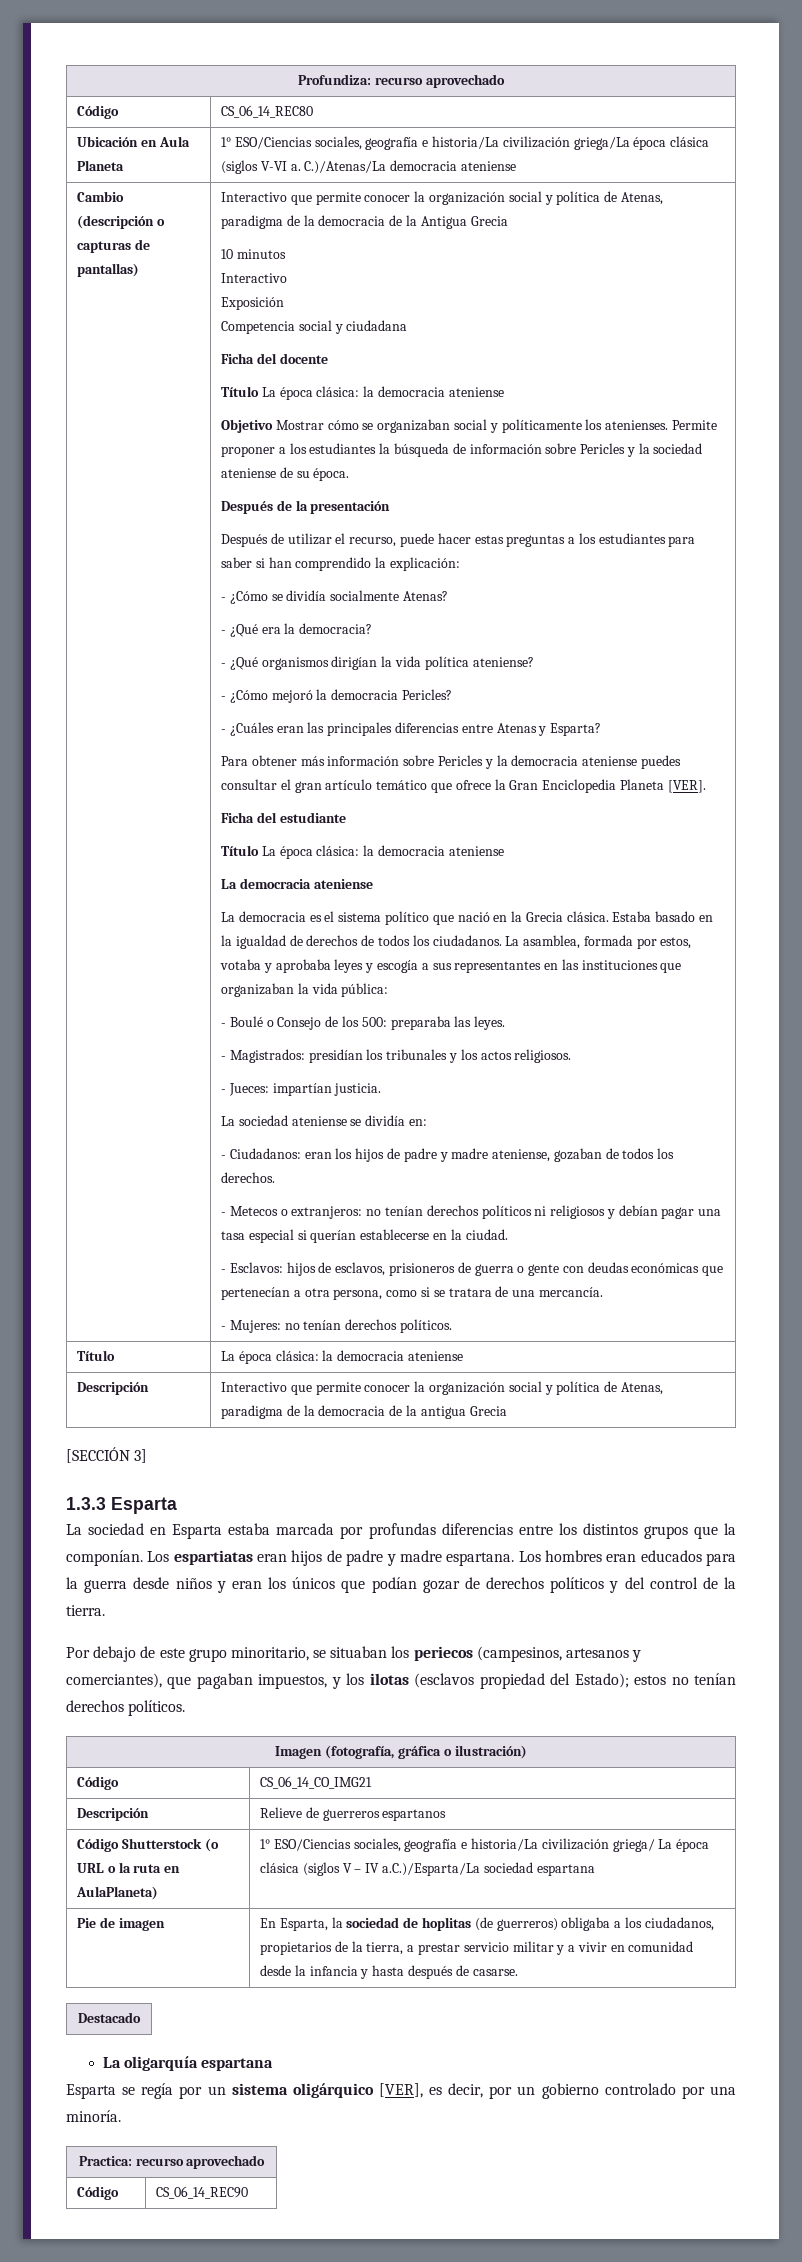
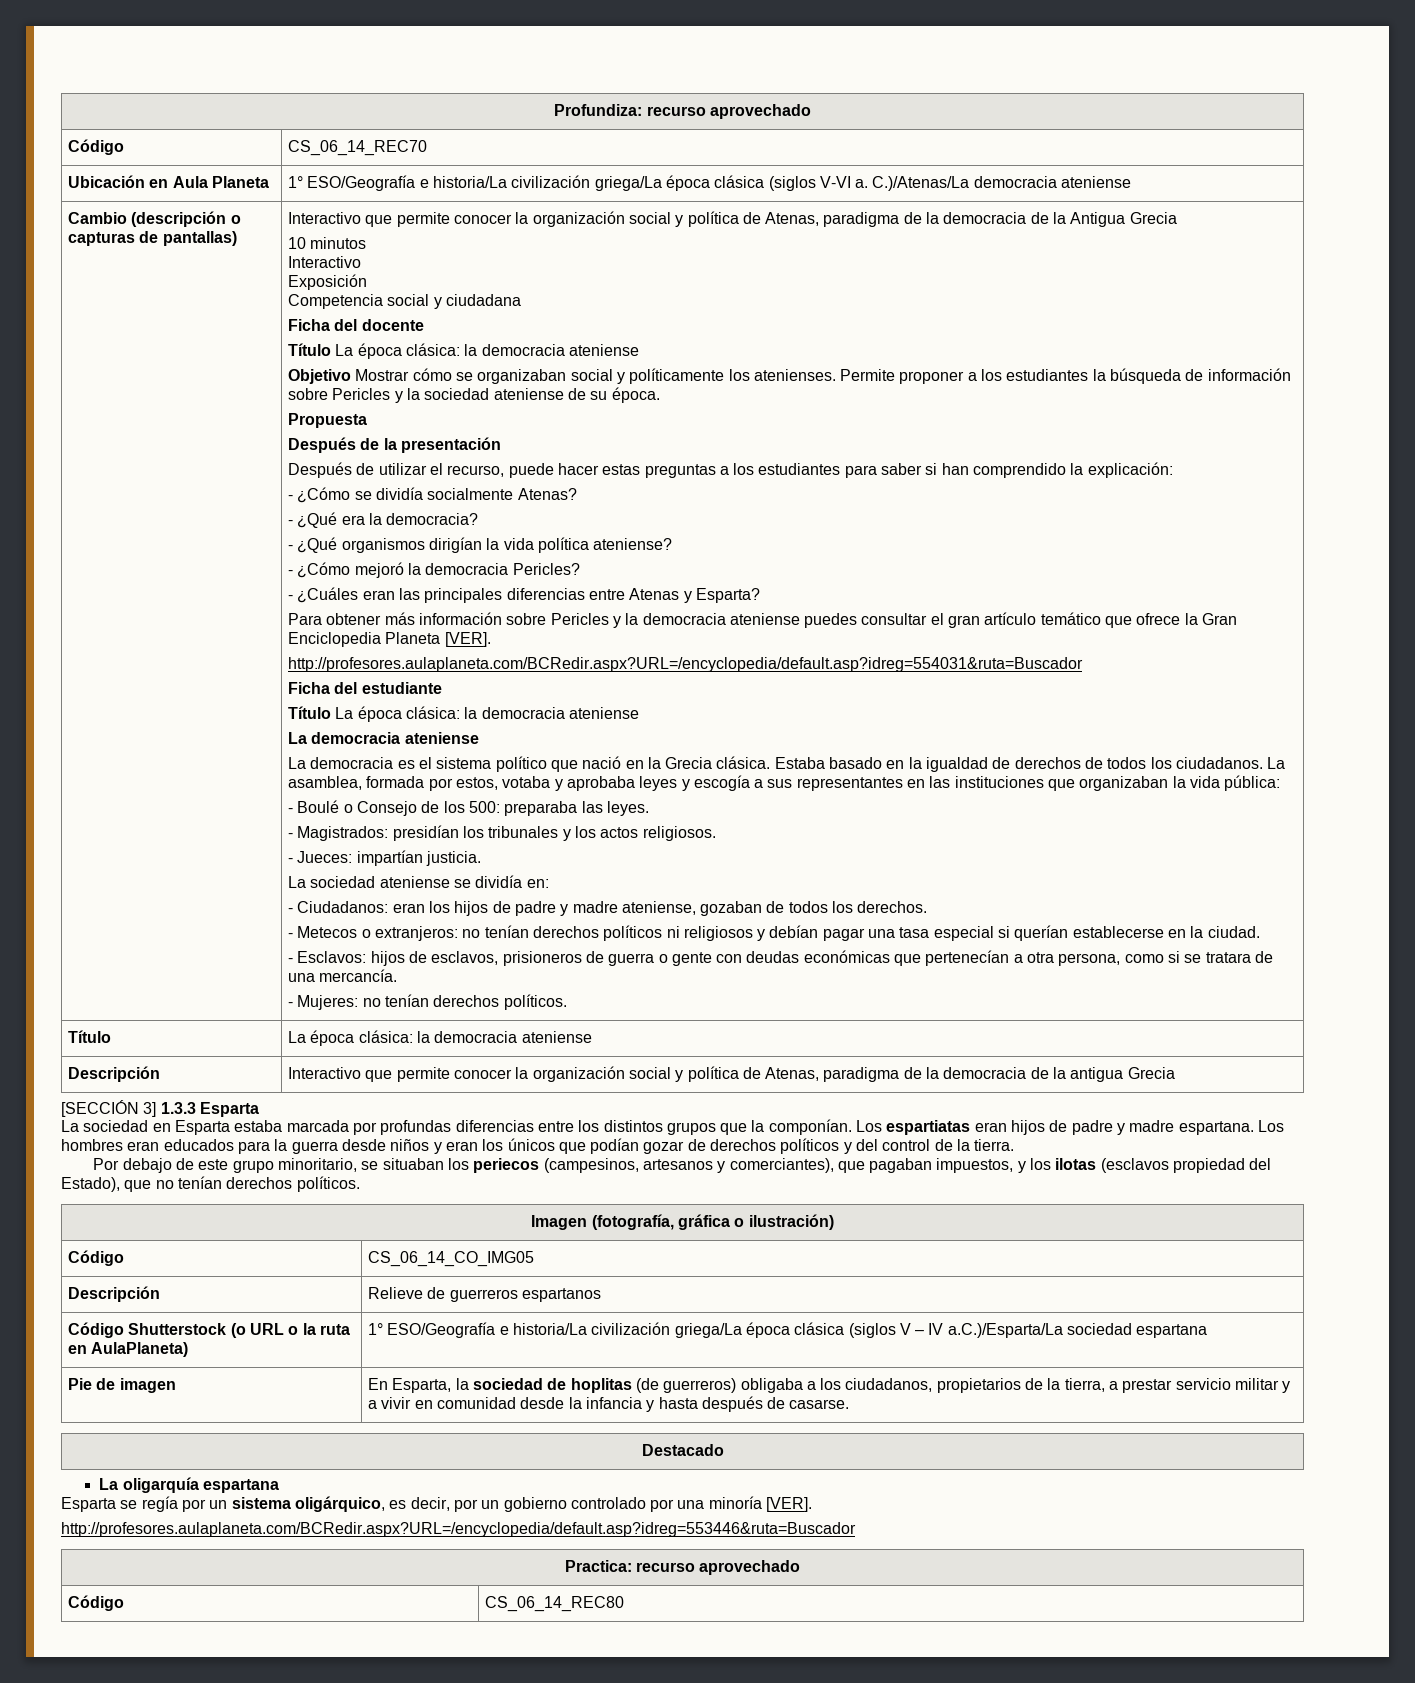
- Código | CS_06_14_REC80
+ Código | CS_06_14_REC70
- Ubicación en Aula Planeta | 1° ESO/Ciencias sociales, geografía e historia/La civilización griega/La época clásica (siglos V-VI a. C.)/Atenas/La democracia ateniense
+ Ubicación en Aula Planeta | 1° ESO/Geografía e historia/La civilización griega/La época clásica (siglos V-VI a. C.)/Atenas/La democracia ateniense
+ Propuesta
+ http://profesores.aulaplaneta.com/BCRedir.aspx?URL=/encyclopedia/default.asp?idreg=554031&ruta=Buscador
- [SECCIÓN 3]
- 1.3.3 Esparta
+ [SECCIÓN 3] 1.3.3 Esparta
- Por debajo de este grupo minoritario, se situaban los periecos (campesinos, artesanos y comerciantes), que pagaban impuestos, y los ilotas (esclavos propiedad del Estado); estos no tenían derechos políticos.
+ Por debajo de este grupo minoritario, se situaban los periecos (campesinos, artesanos y comerciantes), que pagaban impuestos, y los ilotas (esclavos propiedad del Estado), que no tenían derechos políticos.
- Código | CS_06_14_CO_IMG21
+ Código | CS_06_14_CO_IMG05
- Código Shutterstock (o URL o la ruta en AulaPlaneta) | 1° ESO/Ciencias sociales, geografía e historia/La civilización griega/ La época clásica (siglos V – IV a.C.)/Esparta/La sociedad espartana
+ Código Shutterstock (o URL o la ruta en AulaPlaneta) | 1° ESO/Geografía e historia/La civilización griega/La época clásica (siglos V – IV a.C.)/Esparta/La sociedad espartana
- Esparta se regía por un sistema oligárquico [VER], es decir, por un gobierno controlado por una minoría.
+ Esparta se regía por un sistema oligárquico, es decir, por un gobierno controlado por una minoría [VER].
+ http://profesores.aulaplaneta.com/BCRedir.aspx?URL=/encyclopedia/default.asp?idreg=553446&ruta=Buscador
- Código | CS_06_14_REC90
+ Código | CS_06_14_REC80

